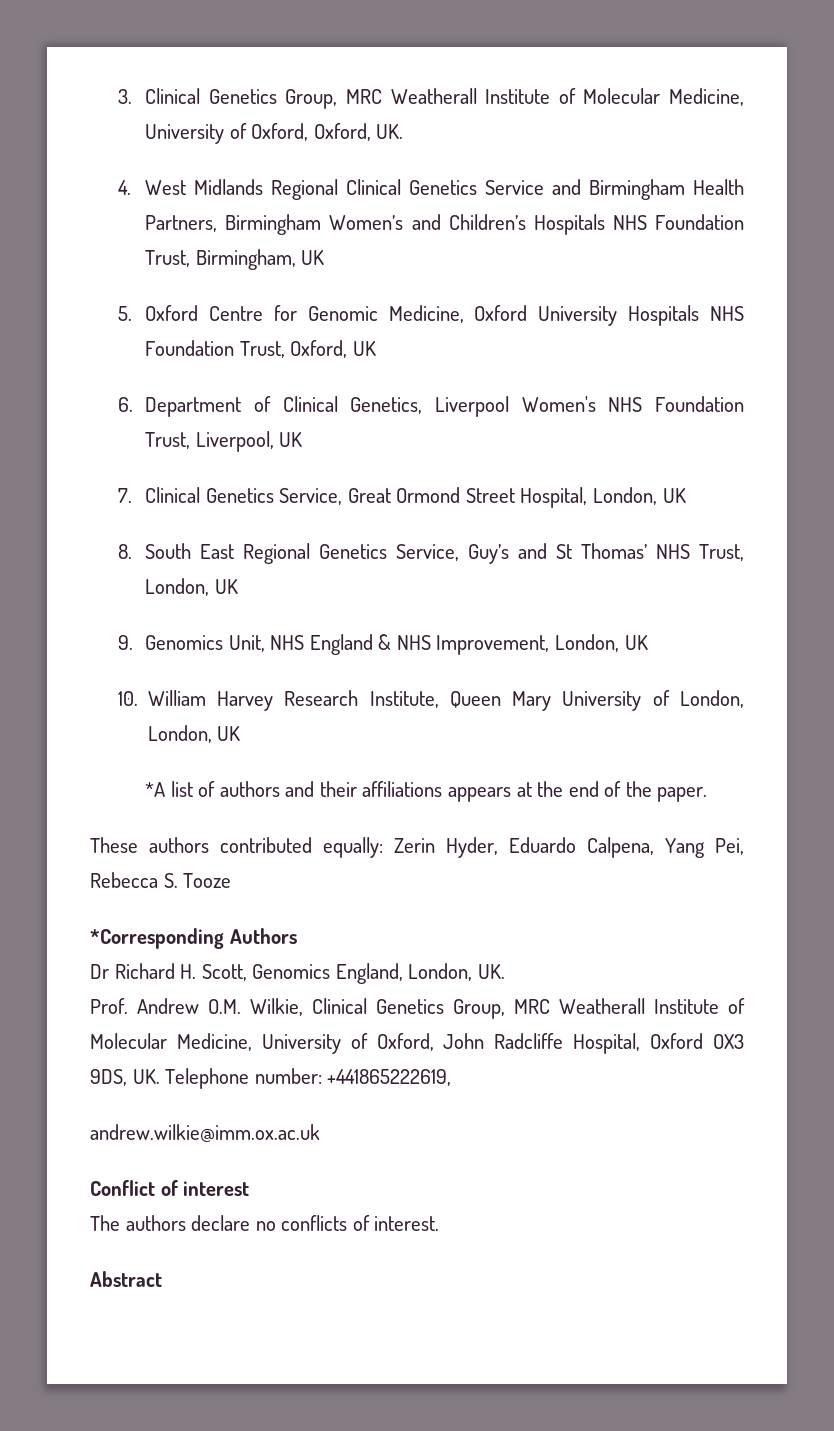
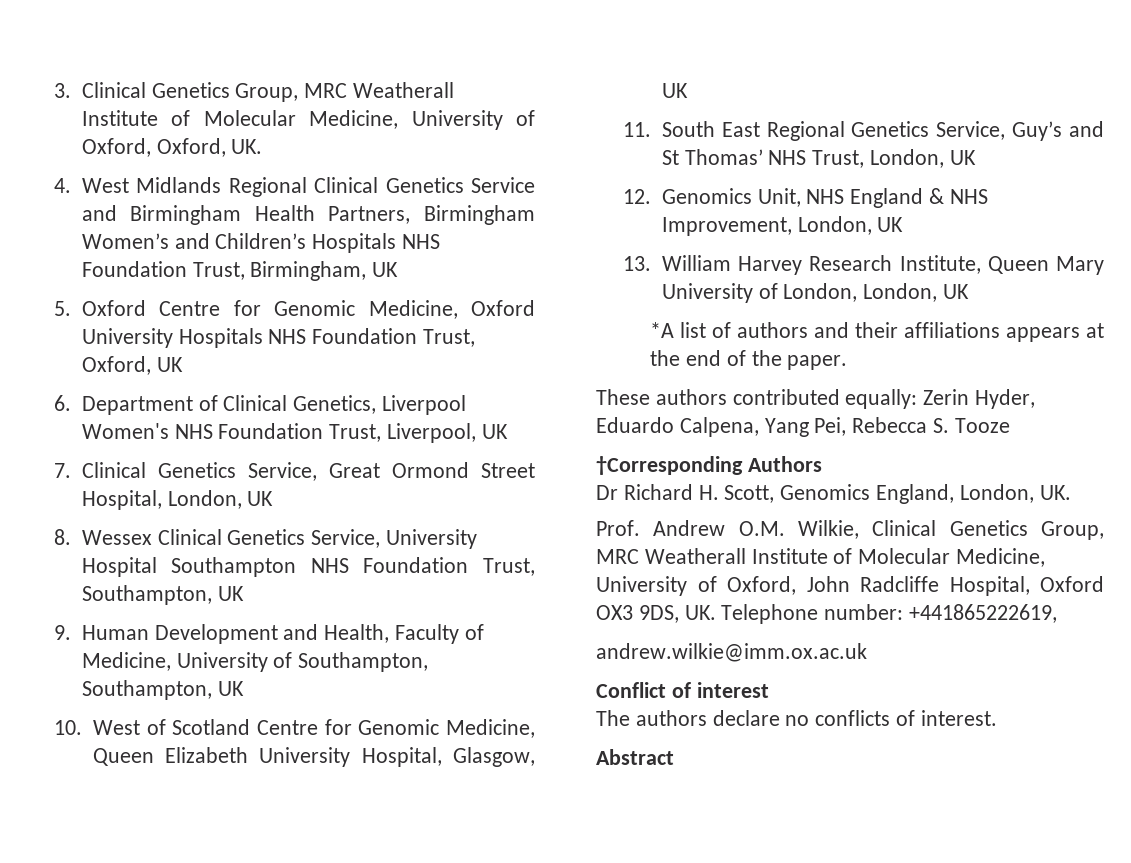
- 8. South East Regional Genetics Service, Guy’s and St Thomas’ NHS Trust, London, UK
+ 8. Wessex Clinical Genetics Service, University Hospital Southampton NHS Foundation Trust, Southampton, UK
+ 9. Human Development and Health, Faculty of Medicine, University of Southampton, Southampton, UK
+ 10. West of Scotland Centre for Genomic Medicine, Queen Elizabeth University Hospital, Glasgow, UK
+ 11. South East Regional Genetics Service, Guy’s and St Thomas’ NHS Trust, London, UK
- 9. Genomics Unit, NHS England & NHS Improvement, London, UK
+ 12. Genomics Unit, NHS England & NHS Improvement, London, UK
- 10. William Harvey Research Institute, Queen Mary University of London, London, UK
+ 13. William Harvey Research Institute, Queen Mary University of London, London, UK
- *Corresponding Authors
+ †Corresponding Authors

